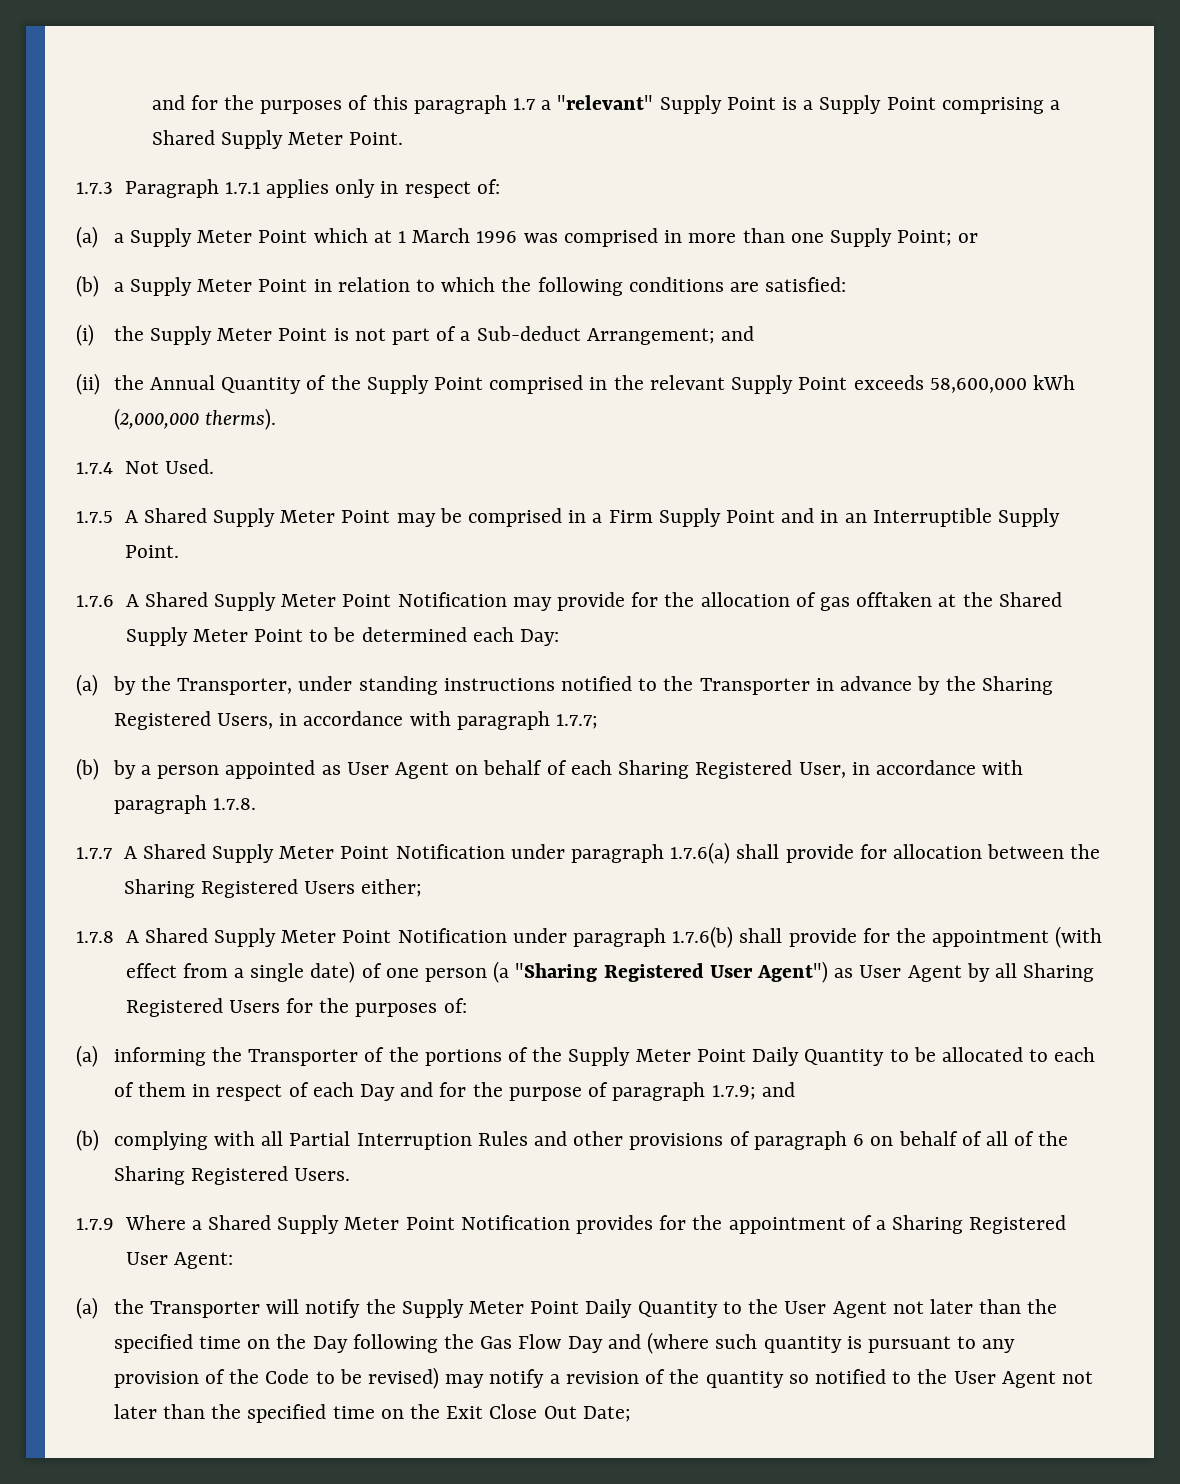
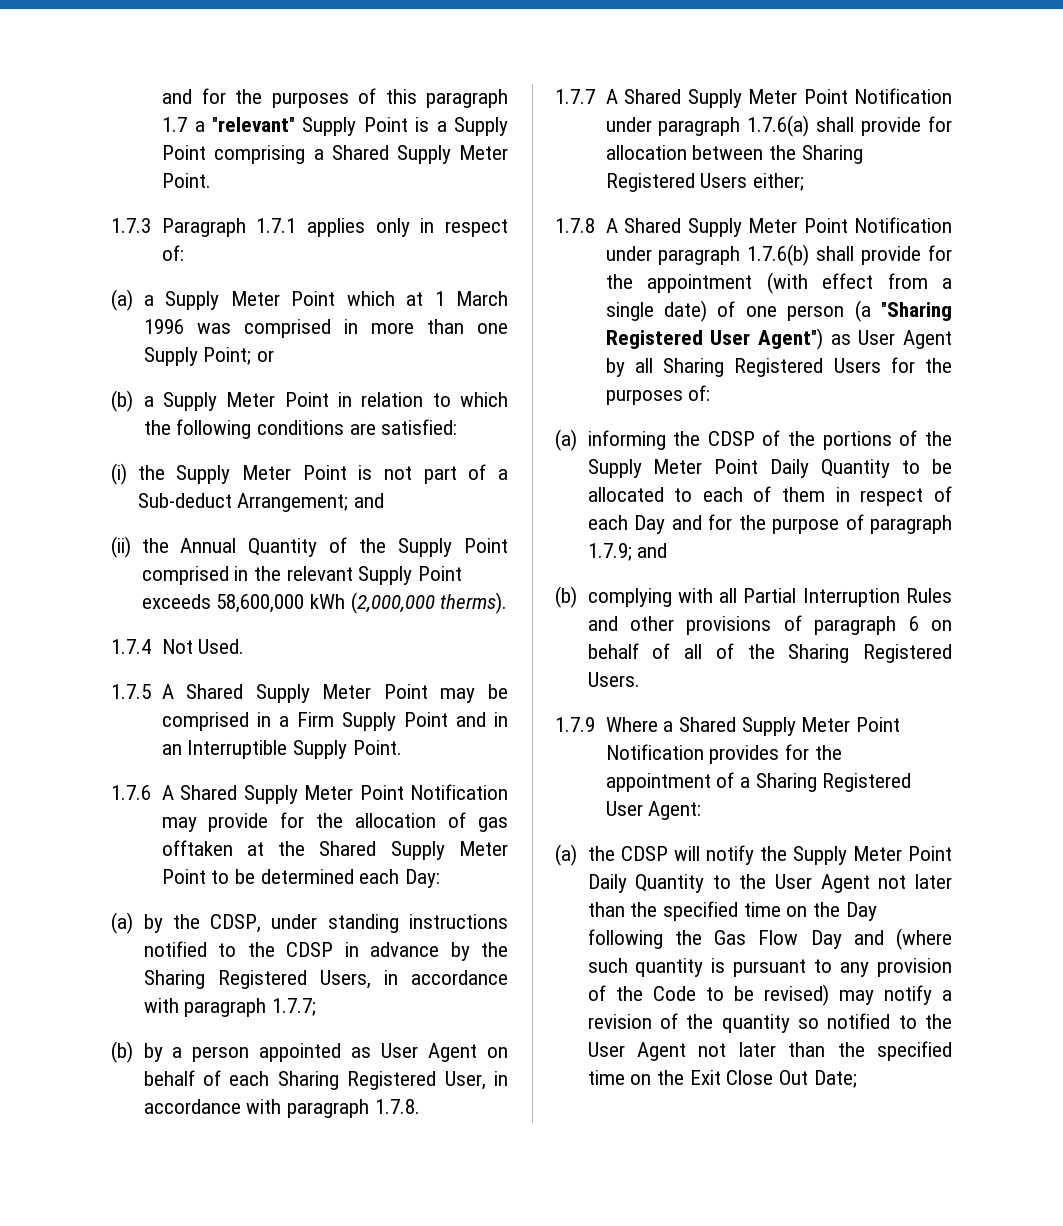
- (a) by the Transporter, under standing instructions notified to the Transporter in advance by the Sharing Registered Users, in accordance with paragraph 1.7.7;
+ (a) by the CDSP, under standing instructions notified to the CDSP in advance by the Sharing Registered Users, in accordance with paragraph 1.7.7;
- (a) informing the Transporter of the portions of the Supply Meter Point Daily Quantity to be allocated to each of them in respect of each Day and for the purpose of paragraph 1.7.9; and
+ (a) informing the CDSP of the portions of the Supply Meter Point Daily Quantity to be allocated to each of them in respect of each Day and for the purpose of paragraph 1.7.9; and
- (a) the Transporter will notify the Supply Meter Point Daily Quantity to the User Agent not later than the specified time on the Day following the Gas Flow Day and (where such quantity is pursuant to any provision of the Code to be revised) may notify a revision of the quantity so notified to the User Agent not later than the specified time on the Exit Close Out Date;
+ (a) the CDSP will notify the Supply Meter Point Daily Quantity to the User Agent not later than the specified time on the Day following the Gas Flow Day and (where such quantity is pursuant to any provision of the Code to be revised) may notify a revision of the quantity so notified to the User Agent not later than the specified time on the Exit Close Out Date;

